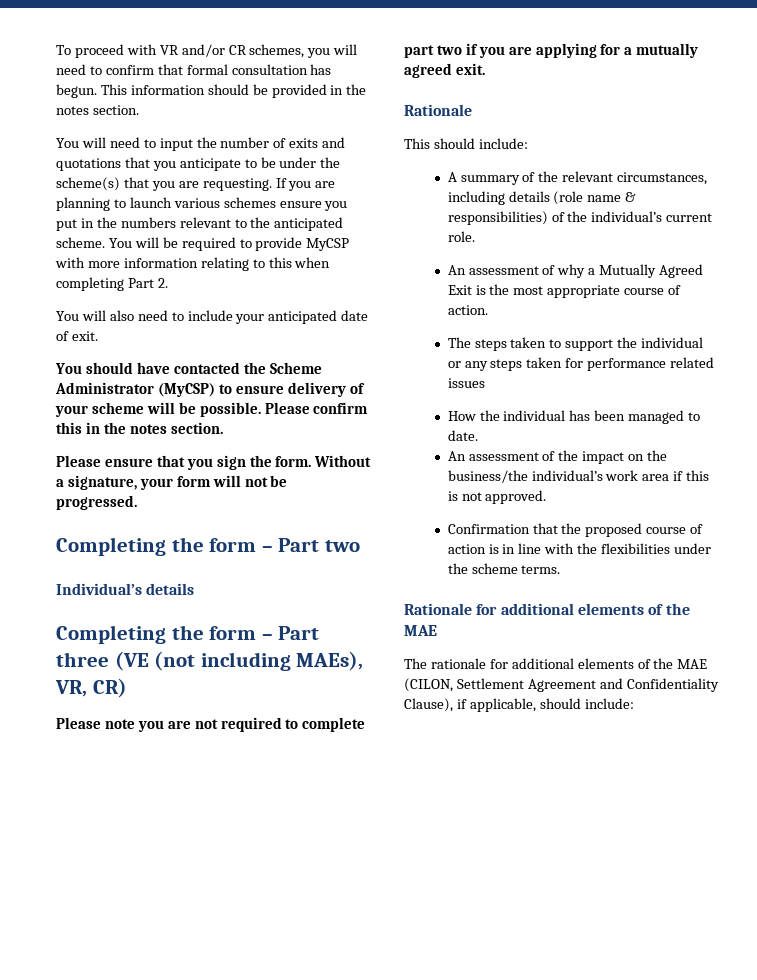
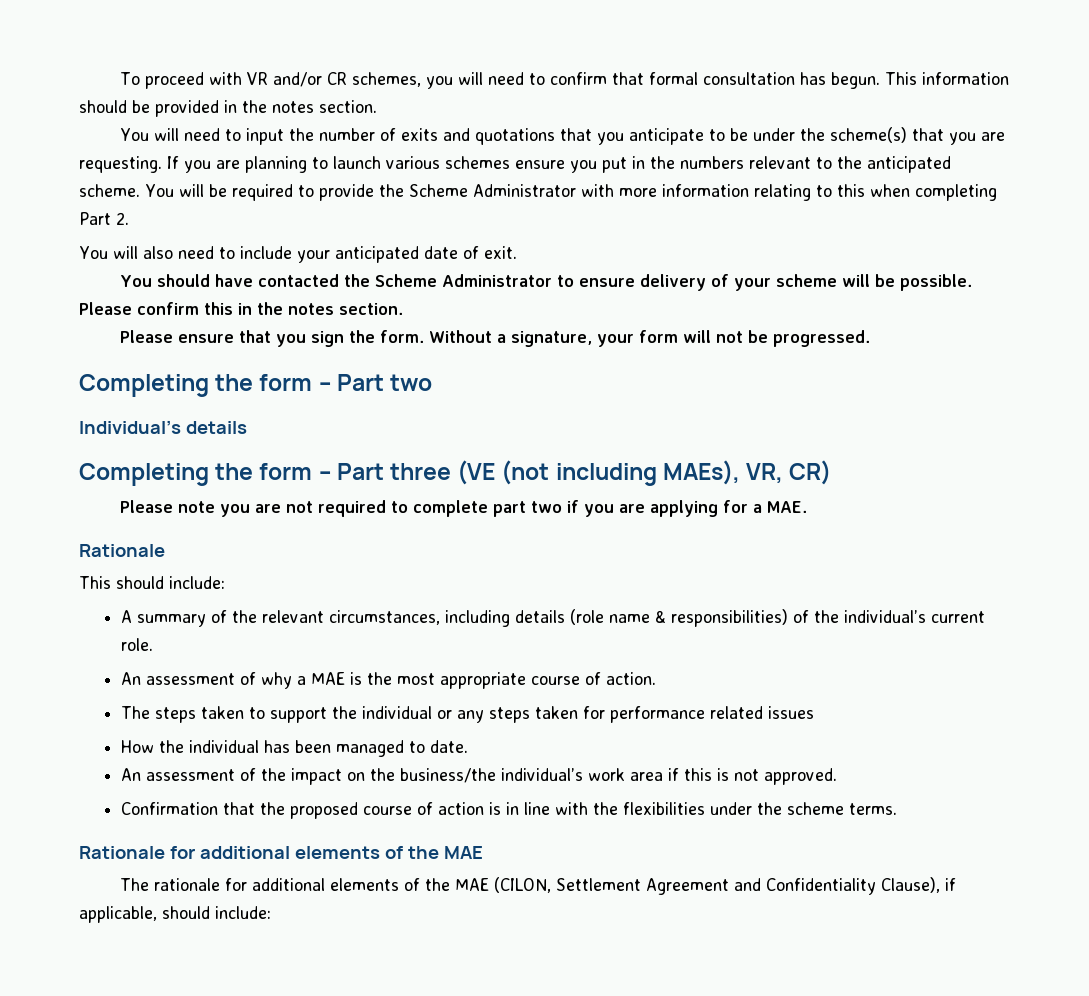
- You will be required to provide MyCSP with more information relating to this when completing Part 2.
+ You will be required to provide the Scheme Administrator with more information relating to this when completing Part 2.
- You should have contacted the Scheme Administrator (MyCSP) to ensure delivery of your scheme will be possible.
+ You should have contacted the Scheme Administrator to ensure delivery of your scheme will be possible.
- Please note you are not required to complete part two if you are applying for a mutually agreed exit.
+ Please note you are not required to complete part two if you are applying for a MAE.
- An assessment of why a Mutually Agreed Exit is the most appropriate course of action.
+ An assessment of why a MAE is the most appropriate course of action.

